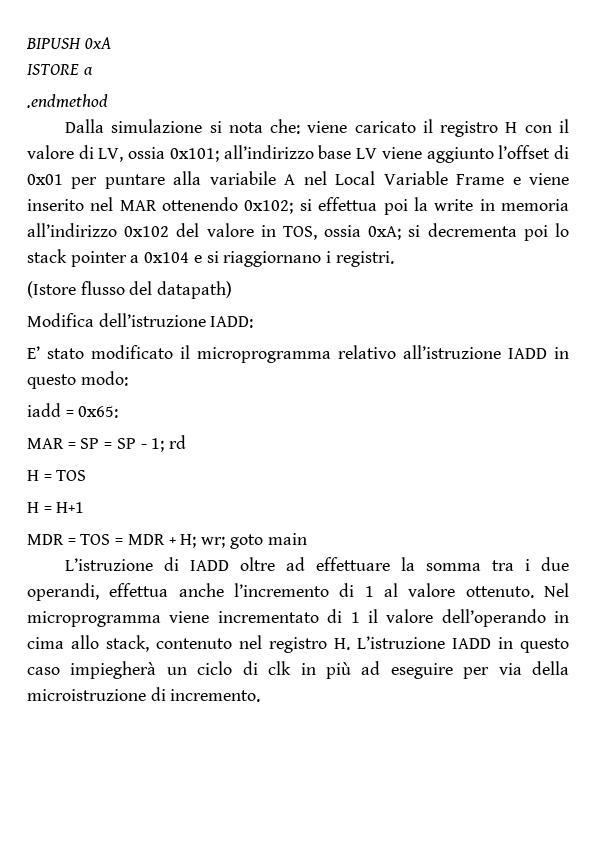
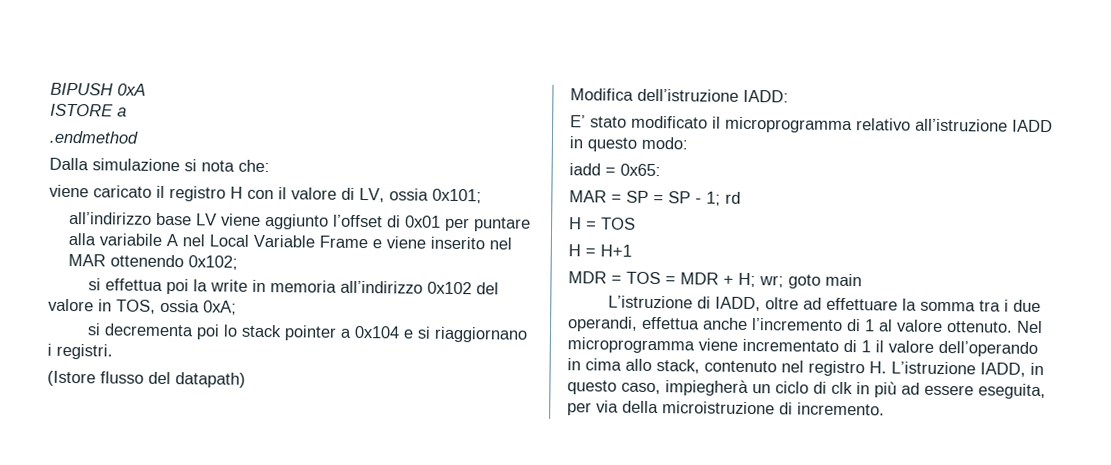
- Dalla simulazione si nota che: viene caricato il registro H con il valore di LV, ossia 0x101; all’indirizzo base LV viene aggiunto l’offset di 0x01 per puntare alla variabile A nel Local Variable Frame e viene inserito nel MAR ottenendo 0x102; si effettua poi la write in memoria all’indirizzo 0x102 del valore in TOS, ossia 0xA; si decrementa poi lo stack pointer a 0x104 e si riaggiornano i registri.
+ Dalla simulazione si nota che:
+ viene caricato il registro H con il valore di LV, ossia 0x101;
+ all’indirizzo base LV viene aggiunto l’offset di 0x01 per puntare alla variabile A nel Local Variable Frame e viene inserito nel MAR ottenendo 0x102;
+ si effettua poi la write in memoria all’indirizzo 0x102 del valore in TOS, ossia 0xA;
+ si decrementa poi lo stack pointer a 0x104 e si riaggiornano i registri.
- L’istruzione di IADD oltre ad effettuare la somma tra i due operandi, effettua anche l’incremento di 1 al valore ottenuto.
+ L’istruzione di IADD, oltre ad effettuare la somma tra i due operandi, effettua anche l’incremento di 1 al valore ottenuto.
- Nel microprogramma viene incrementato di 1 il valore dell’operando in cima allo stack, contenuto nel registro H. L’istruzione IADD in questo caso impiegherà un ciclo di clk in più ad eseguire per via della microistruzione di incremento.
+ Nel microprogramma viene incrementato di 1 il valore dell’operando in cima allo stack, contenuto nel registro H. L’istruzione IADD, in questo caso, impiegherà un ciclo di clk in più ad essere eseguita, per via della microistruzione di incremento.

